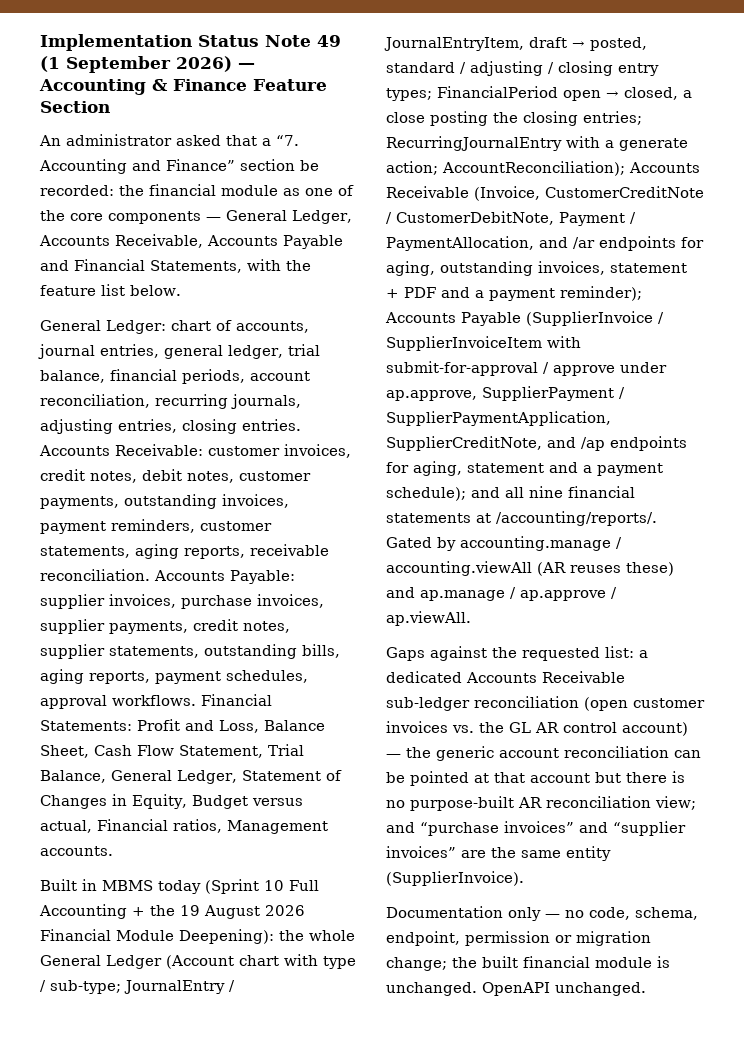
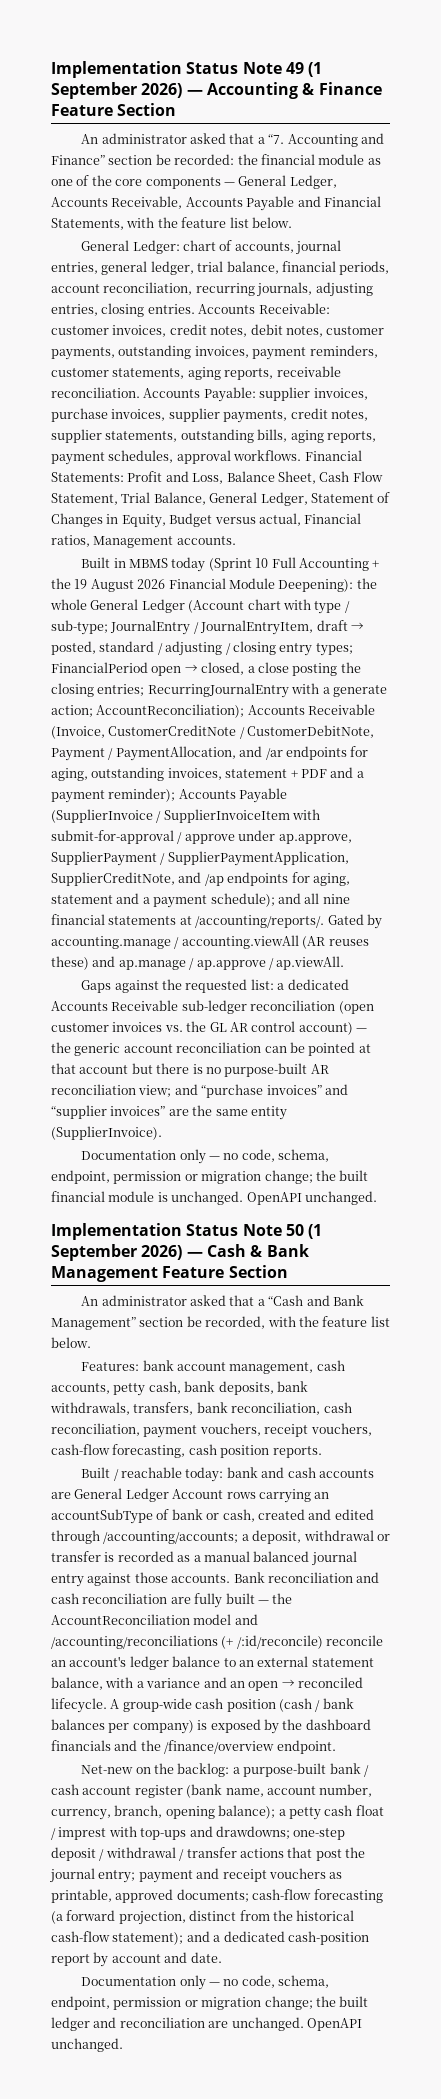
+ Implementation Status Note 50 (1 September 2026) — Cash & Bank Management Feature Section
+ An administrator asked that a “Cash and Bank Management” section be recorded, with the feature list below.
+ Features: bank account management, cash accounts, petty cash, bank deposits, bank withdrawals, transfers, bank reconciliation, cash reconciliation, payment vouchers, receipt vouchers, cash-flow forecasting, cash position reports.
+ Built / reachable today: bank and cash accounts are General Ledger Account rows carrying an accountSubType of bank or cash, created and edited through /accounting/accounts; a deposit, withdrawal or transfer is recorded as a manual balanced journal entry against those accounts. Bank reconciliation and cash reconciliation are fully built — the AccountReconciliation model and /accounting/reconciliations (+ /:id/reconcile) reconcile an account's ledger balance to an external statement balance, with a variance and an open → reconciled lifecycle. A group-wide cash position (cash / bank balances per company) is exposed by the dashboard financials and the /finance/overview endpoint.
+ Net-new on the backlog: a purpose-built bank / cash account register (bank name, account number, currency, branch, opening balance); a petty cash float / imprest with top-ups and drawdowns; one-step deposit / withdrawal / transfer actions that post the journal entry; payment and receipt vouchers as printable, approved documents; cash-flow forecasting (a forward projection, distinct from the historical cash-flow statement); and a dedicated cash-position report by account and date.
+ Documentation only — no code, schema, endpoint, permission or migration change; the built ledger and reconciliation are unchanged. OpenAPI unchanged.

